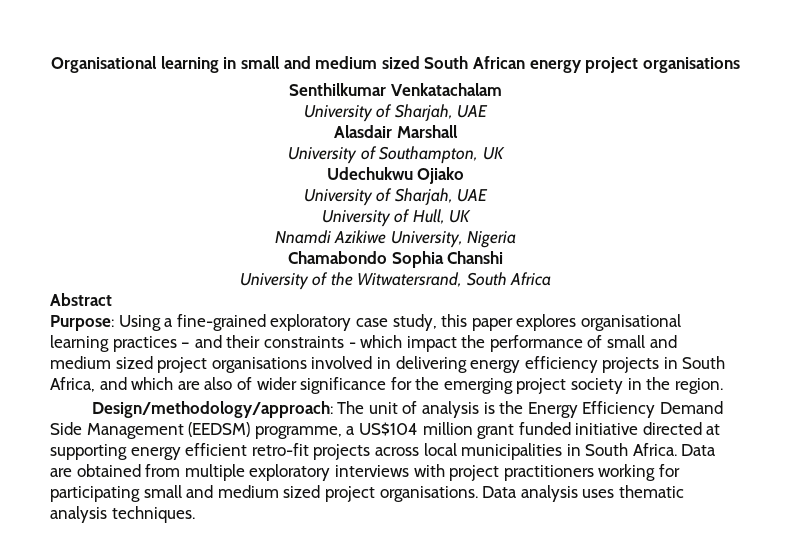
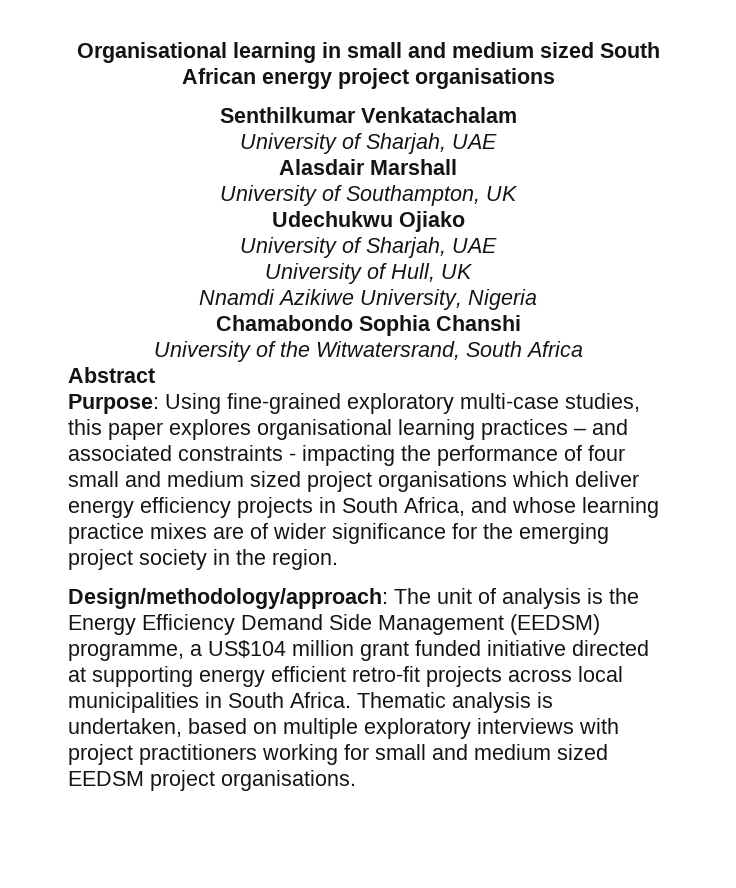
- Purpose: Using a fine-grained exploratory case study, this paper explores organisational learning practices – and their constraints - which impact the performance of small and medium sized project organisations involved in delivering energy efficiency projects in South Africa, and which are also of wider significance for the emerging project society in the region.
+ Purpose: Using fine-grained exploratory multi-case studies, this paper explores organisational learning practices – and associated constraints - impacting the performance of four small and medium sized project organisations which deliver energy efficiency projects in South Africa, and whose learning practice mixes are of wider significance for the emerging project society in the region.
- Data are obtained from multiple exploratory interviews with project practitioners working for participating small and medium sized project organisations. Data analysis uses thematic analysis techniques.
+ Thematic analysis is undertaken, based on multiple exploratory interviews with project practitioners working for small and medium sized EEDSM project organisations.

